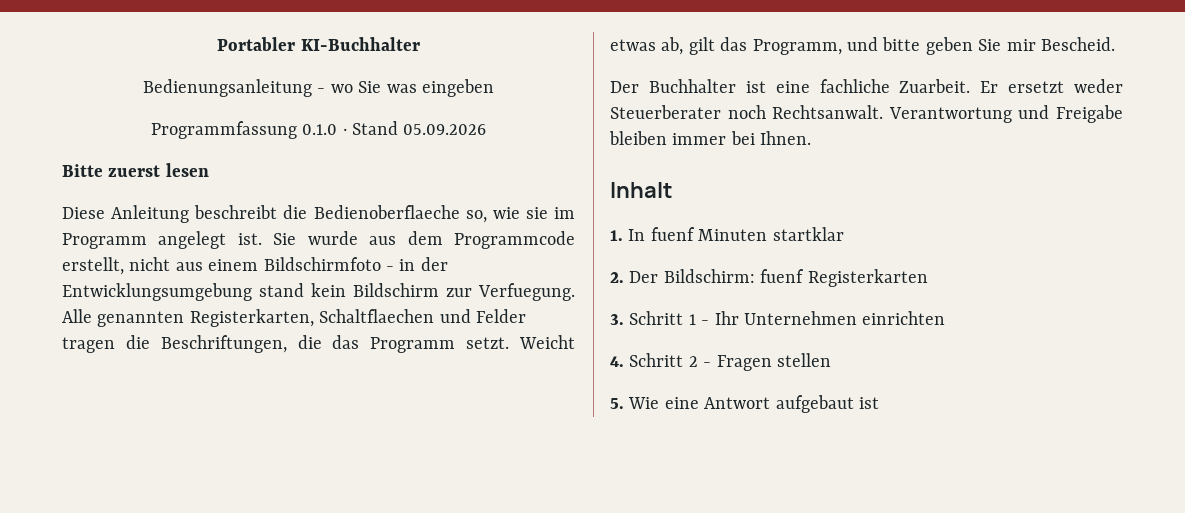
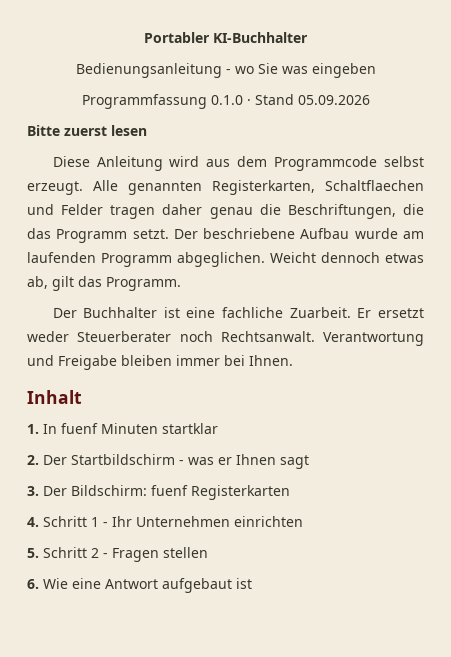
- Diese Anleitung beschreibt die Bedienoberflaeche so, wie sie im Programm angelegt ist. Sie wurde aus dem Programmcode erstellt, nicht aus einem Bildschirmfoto - in der Entwicklungsumgebung stand kein Bildschirm zur Verfuegung.
+ Diese Anleitung wird aus dem Programmcode selbst erzeugt.
- Alle genannten Registerkarten, Schaltflaechen und Felder tragen die Beschriftungen, die das Programm setzt.
+ Alle genannten Registerkarten, Schaltflaechen und Felder tragen daher genau die Beschriftungen, die das Programm setzt.
- Weicht etwas ab, gilt das Programm, und bitte geben Sie mir Bescheid.
+ Der beschriebene Aufbau wurde am laufenden Programm abgeglichen. Weicht dennoch etwas ab, gilt das Programm.
- 2. Der Bildschirm: fuenf Registerkarten
+ 2. Der Startbildschirm - was er Ihnen sagt
+ 3. Der Bildschirm: fuenf Registerkarten
- 3. Schritt 1 - Ihr Unternehmen einrichten
+ 4. Schritt 1 - Ihr Unternehmen einrichten
- 4. Schritt 2 - Fragen stellen
+ 5. Schritt 2 - Fragen stellen
- 5. Wie eine Antwort aufgebaut ist
+ 6. Wie eine Antwort aufgebaut ist

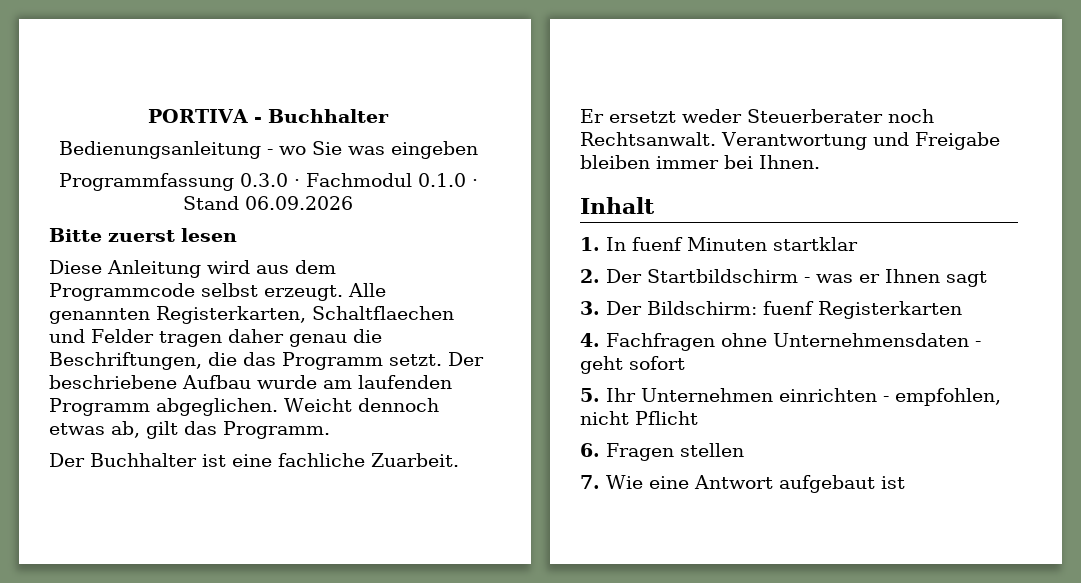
- Portabler KI-Buchhalter
+ PORTIVA - Buchhalter
- Programmfassung 0.1.0 · Stand 05.09.2026
+ Programmfassung 0.3.0 · Fachmodul 0.1.0 · Stand 06.09.2026
- 4. Schritt 1 - Ihr Unternehmen einrichten
- 5. Schritt 2 - Fragen stellen
+ 4. Fachfragen ohne Unternehmensdaten - geht sofort
+ 5. Ihr Unternehmen einrichten - empfohlen, nicht Pflicht
+ 6. Fragen stellen
- 6. Wie eine Antwort aufgebaut ist
+ 7. Wie eine Antwort aufgebaut ist

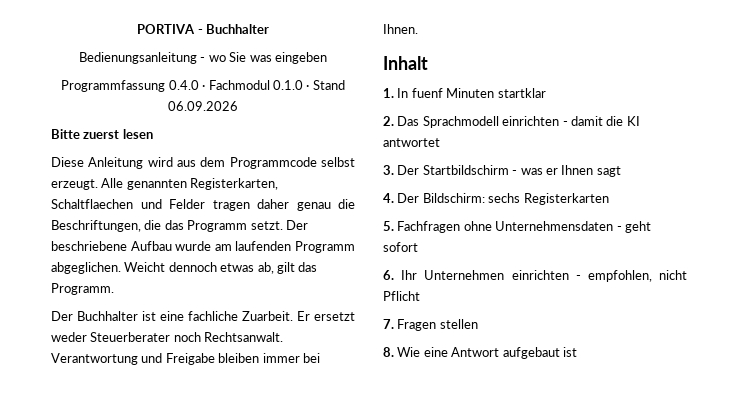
- Programmfassung 0.3.0 · Fachmodul 0.1.0 · Stand 06.09.2026
+ Programmfassung 0.4.0 · Fachmodul 0.1.0 · Stand 06.09.2026
- 2. Der Startbildschirm - was er Ihnen sagt
+ 2. Das Sprachmodell einrichten - damit die KI antwortet
+ 3. Der Startbildschirm - was er Ihnen sagt
- 3. Der Bildschirm: fuenf Registerkarten
+ 4. Der Bildschirm: sechs Registerkarten
- 4. Fachfragen ohne Unternehmensdaten - geht sofort
+ 5. Fachfragen ohne Unternehmensdaten - geht sofort
- 5. Ihr Unternehmen einrichten - empfohlen, nicht Pflicht
+ 6. Ihr Unternehmen einrichten - empfohlen, nicht Pflicht
- 6. Fragen stellen
+ 7. Fragen stellen
- 7. Wie eine Antwort aufgebaut ist
+ 8. Wie eine Antwort aufgebaut ist

